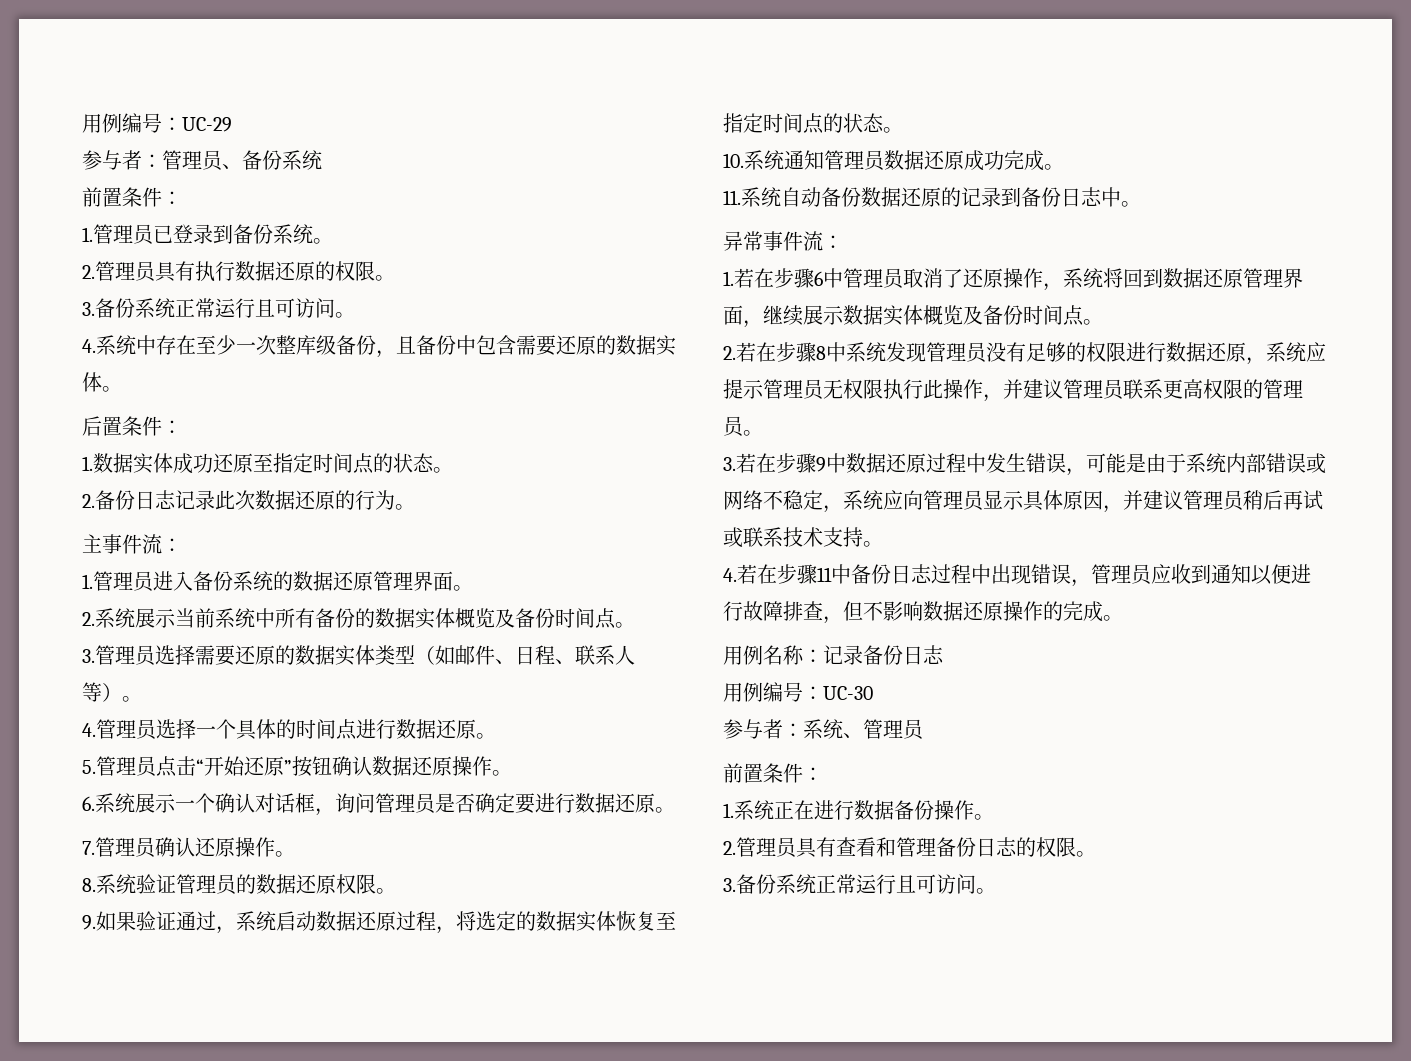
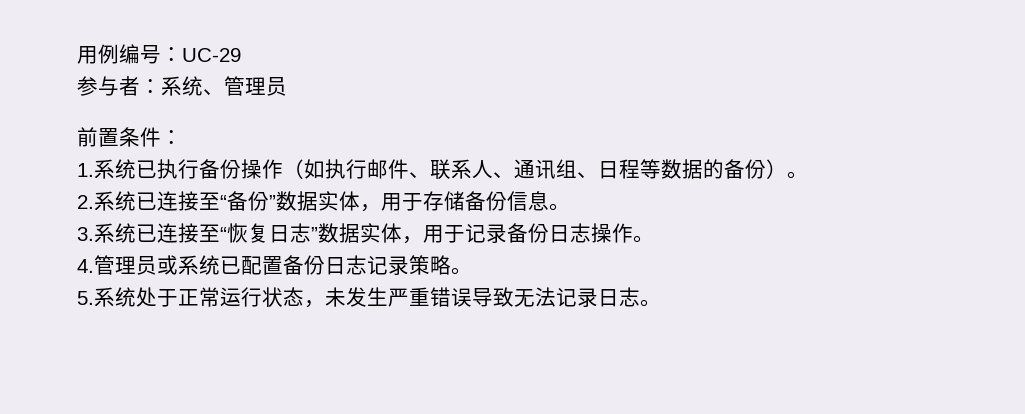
- 参与者：管理员、备份系统
- 前置条件：
- 1.管理员已登录到备份系统。
- 2.管理员具有执行数据还原的权限。
- 3.备份系统正常运行且可访问。
- 4.系统中存在至少一次整库级备份，且备份中包含需要还原的数据实体。
- 后置条件：
- 1.数据实体成功还原至指定时间点的状态。
- 2.备份日志记录此次数据还原的行为。
- 主事件流：
- 1.管理员进入备份系统的数据还原管理界面。
- 2.系统展示当前系统中所有备份的数据实体概览及备份时间点。
- 3.管理员选择需要还原的数据实体类型（如邮件、日程、联系人等）。
- 4.管理员选择一个具体的时间点进行数据还原。
- 5.管理员点击“开始还原”按钮确认数据还原操作。
- 6.系统展示一个确认对话框，询问管理员是否确定要进行数据还原。
- 7.管理员确认还原操作。
- 8.系统验证管理员的数据还原权限。
- 9.如果验证通过，系统启动数据还原过程，将选定的数据实体恢复至指定时间点的状态。
- 10.系统通知管理员数据还原成功完成。
- 11.系统自动备份数据还原的记录到备份日志中。
- 异常事件流：
- 1.若在步骤6中管理员取消了还原操作，系统将回到数据还原管理界面，继续展示数据实体概览及备份时间点。
- 2.若在步骤8中系统发现管理员没有足够的权限进行数据还原，系统应提示管理员无权限执行此操作，并建议管理员联系更高权限的管理员。
- 3.若在步骤9中数据还原过程中发生错误，可能是由于系统内部错误或网络不稳定，系统应向管理员显示具体原因，并建议管理员稍后再试或联系技术支持。
- 4.若在步骤11中备份日志过程中出现错误，管理员应收到通知以便进行故障排查，但不影响数据还原操作的完成。
- 用例名称：记录备份日志
- 用例编号：UC-30
- 1.系统正在进行数据备份操作。
- 2.管理员具有查看和管理备份日志的权限。
- 3.备份系统正常运行且可访问。
+ 1.系统已执行备份操作（如执行邮件、联系人、通讯组、日程等数据的备份）。
+ 2.系统已连接至“备份”数据实体，用于存储备份信息。
+ 3.系统已连接至“恢复日志”数据实体，用于记录备份日志操作。
+ 4.管理员或系统已配置备份日志记录策略。
+ 5.系统处于正常运行状态，未发生严重错误导致无法记录日志。

